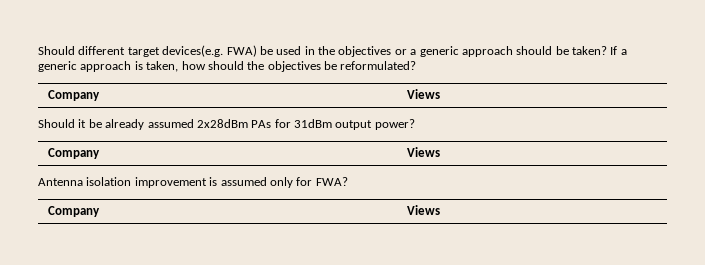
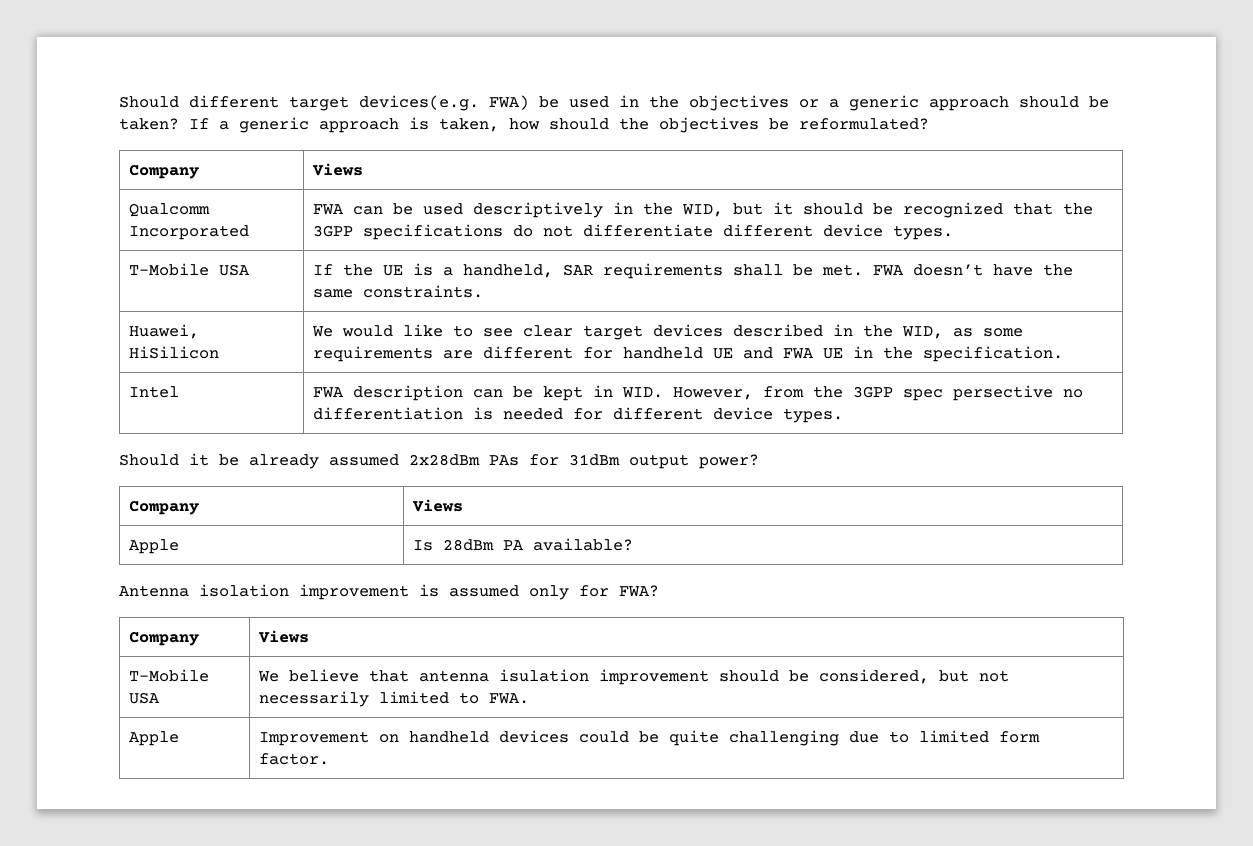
+ Qualcomm Incorporated | FWA can be used descriptively in the WID, but it should be recognized that the 3GPP specifications do not differentiate different device types.
+ T-Mobile USA | If the UE is a handheld, SAR requirements shall be met. FWA doesn’t have the same constraints.
+ Huawei, HiSilicon | We would like to see clear target devices described in the WID, as some requirements are different for handheld UE and FWA UE in the specification.
+ Intel | FWA description can be kept in WID. However, from the 3GPP spec persective no differentiation is needed for different device types.
+ Apple | Is 28dBm PA available?
+ T-Mobile USA | We believe that antenna isulation improvement should be considered, but not necessarily limited to FWA.
+ Apple | Improvement on handheld devices could be quite challenging due to limited form factor.

